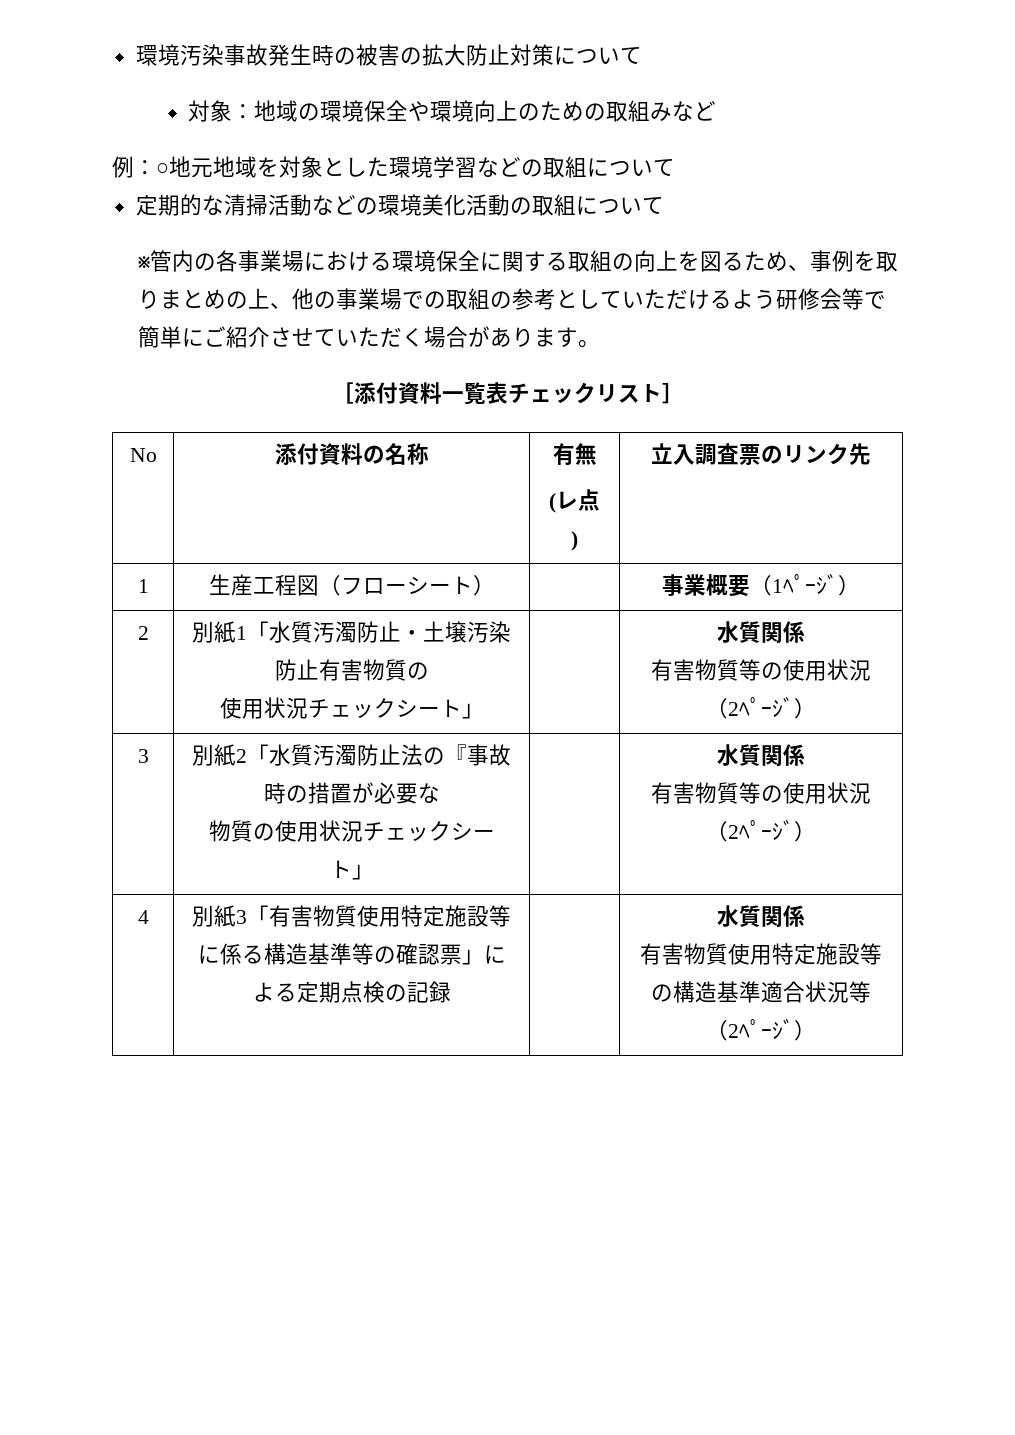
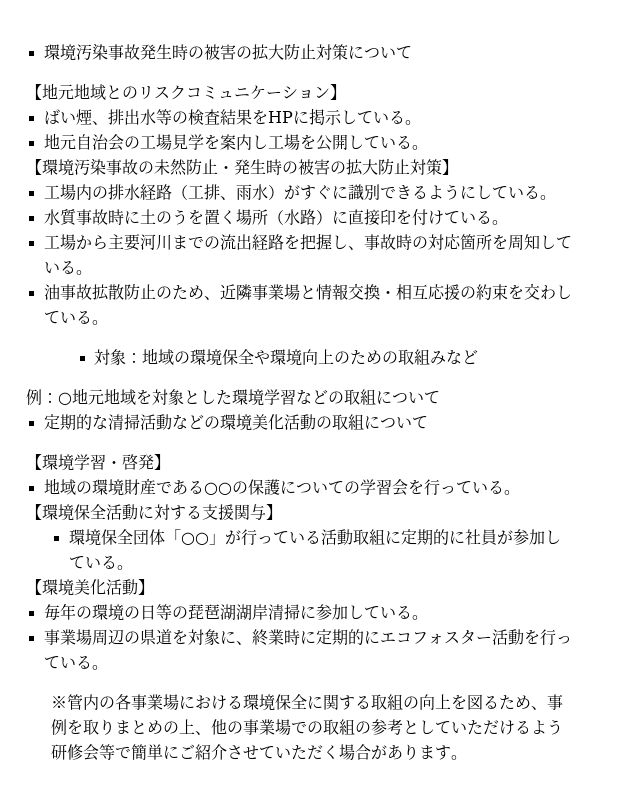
+ 【地元地域とのリスクコミュニケーション】
+ ばい煙、排出水等の検査結果をHPに掲示している。
+ 地元自治会の工場見学を案内し工場を公開している。
+ 【環境汚染事故の未然防止・発生時の被害の拡大防止対策】
+ 工場内の排水経路（工排、雨水）がすぐに識別できるようにしている。
+ 水質事故時に土のうを置く場所（水路）に直接印を付けている。
+ 工場から主要河川までの流出経路を把握し、事故時の対応箇所を周知している。
+ 油事故拡散防止のため、近隣事業場と情報交換・相互応援の約束を交わしている。
+ 【環境学習・啓発】
+ 地域の環境財産である○○の保護についての学習会を行っている。
+ 【環境保全活動に対する支援関与】
+ 環境保全団体「○○」が行っている活動取組に定期的に社員が参加している。
+ 【環境美化活動】
+ 毎年の環境の日等の琵琶湖湖岸清掃に参加している。
+ 事業場周辺の県道を対象に、終業時に定期的にエコフォスター活動を行っている。
- ［添付資料一覧表チェックリスト］
- No | 添付資料の名称 | 有無
- (レ点) | 立入調査票のリンク先
- 1 | 生産工程図（フローシート） | | 事業概要（1ﾍﾟｰｼﾞ）
- 2 | 別紙1「水質汚濁防止・土壌汚染防止有害物質の
- 使用状況チェックシート」 | | 水質関係
- 有害物質等の使用状況（2ﾍﾟｰｼﾞ）
- 3 | 別紙2「水質汚濁防止法の『事故時の措置が必要な
- 物質の使用状況チェックシート」 | | 水質関係
- 有害物質等の使用状況（2ﾍﾟｰｼﾞ）
- 4 | 別紙3「有害物質使用特定施設等に係る構造基準等の確認票」による定期点検の記録 | | 水質関係
- 有害物質使用特定施設等の構造基準適合状況等（2ﾍﾟｰｼﾞ）

